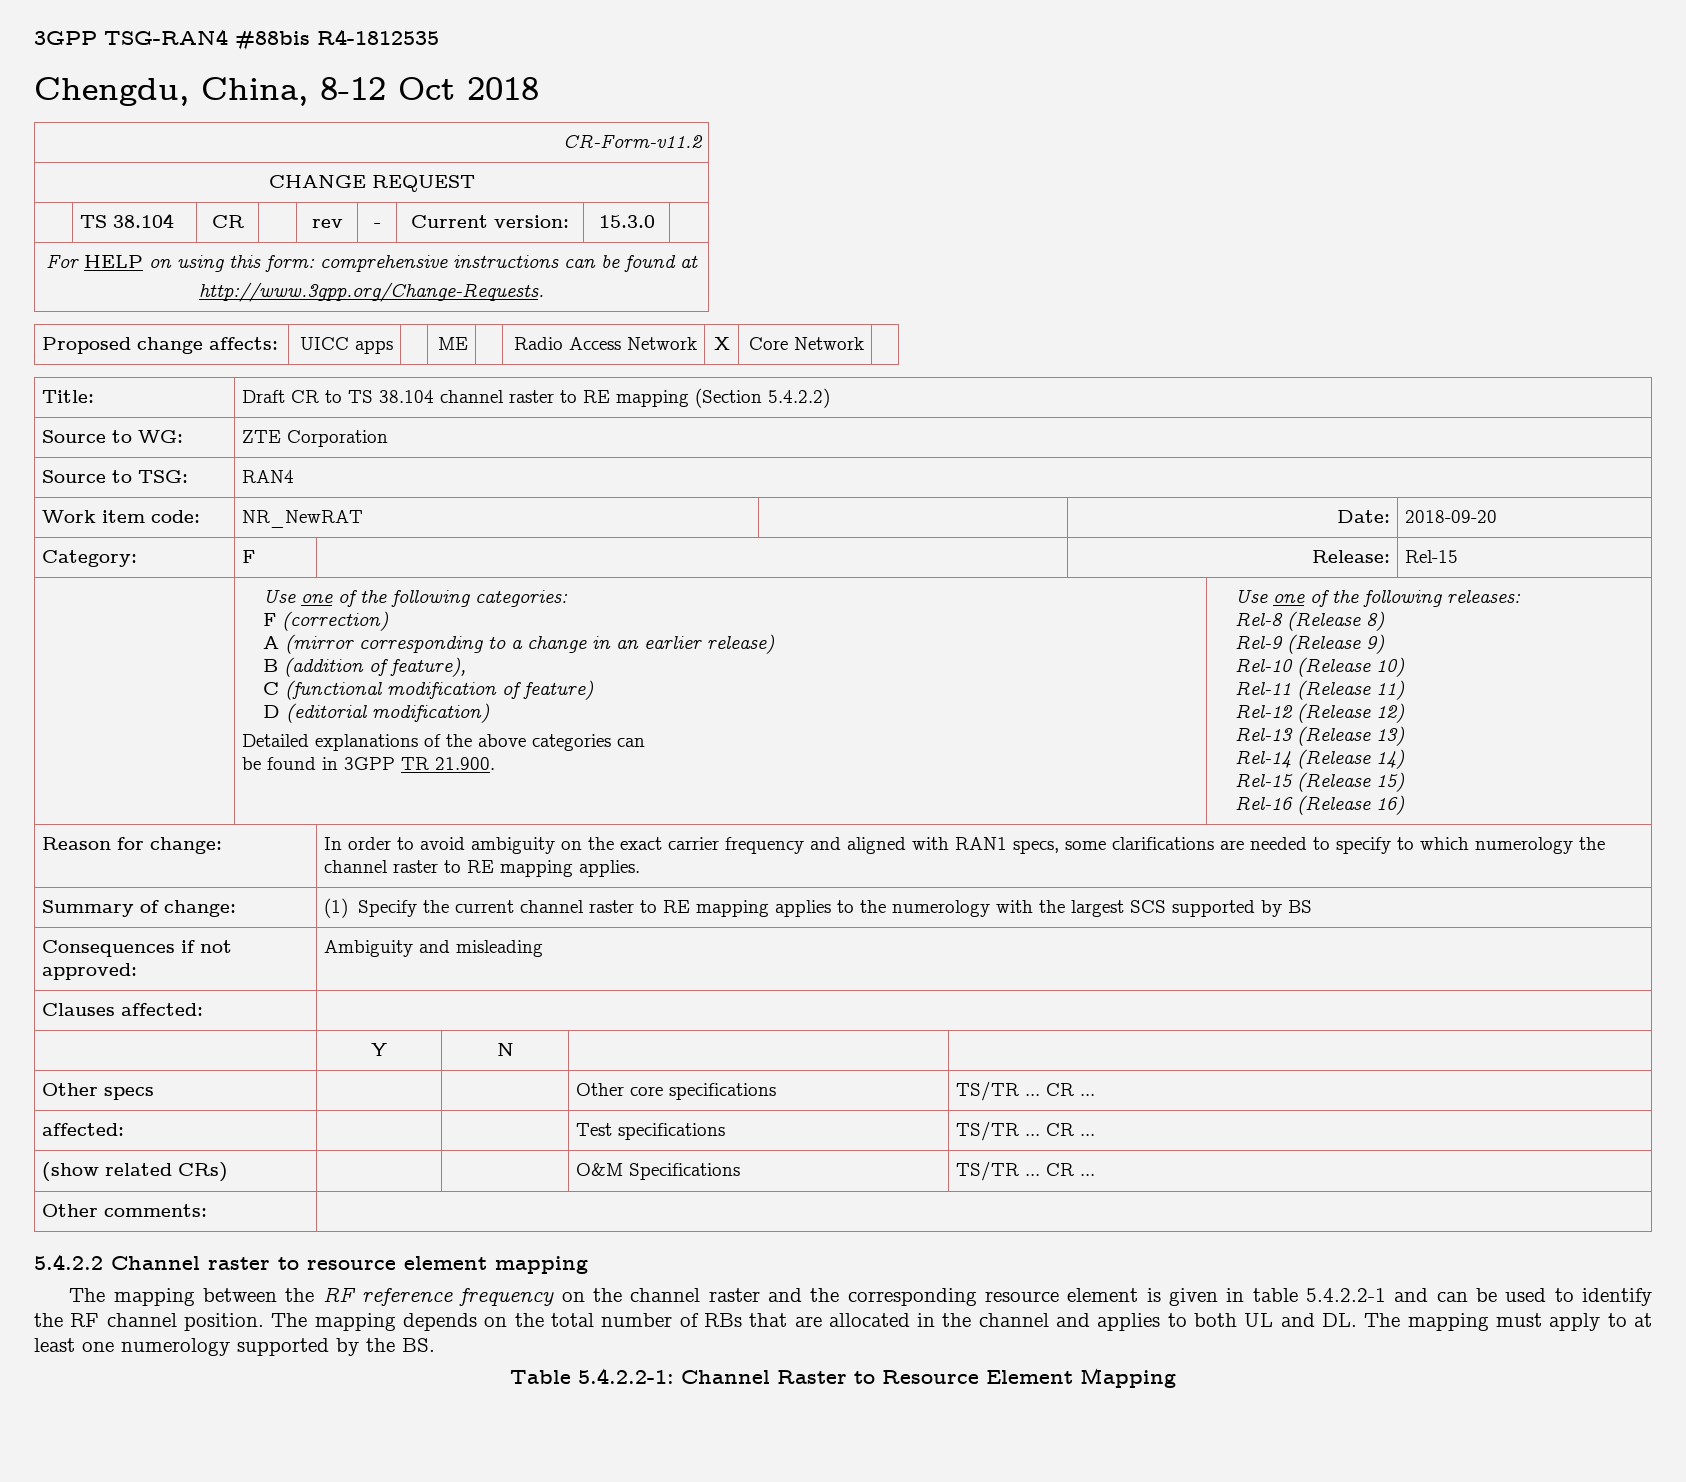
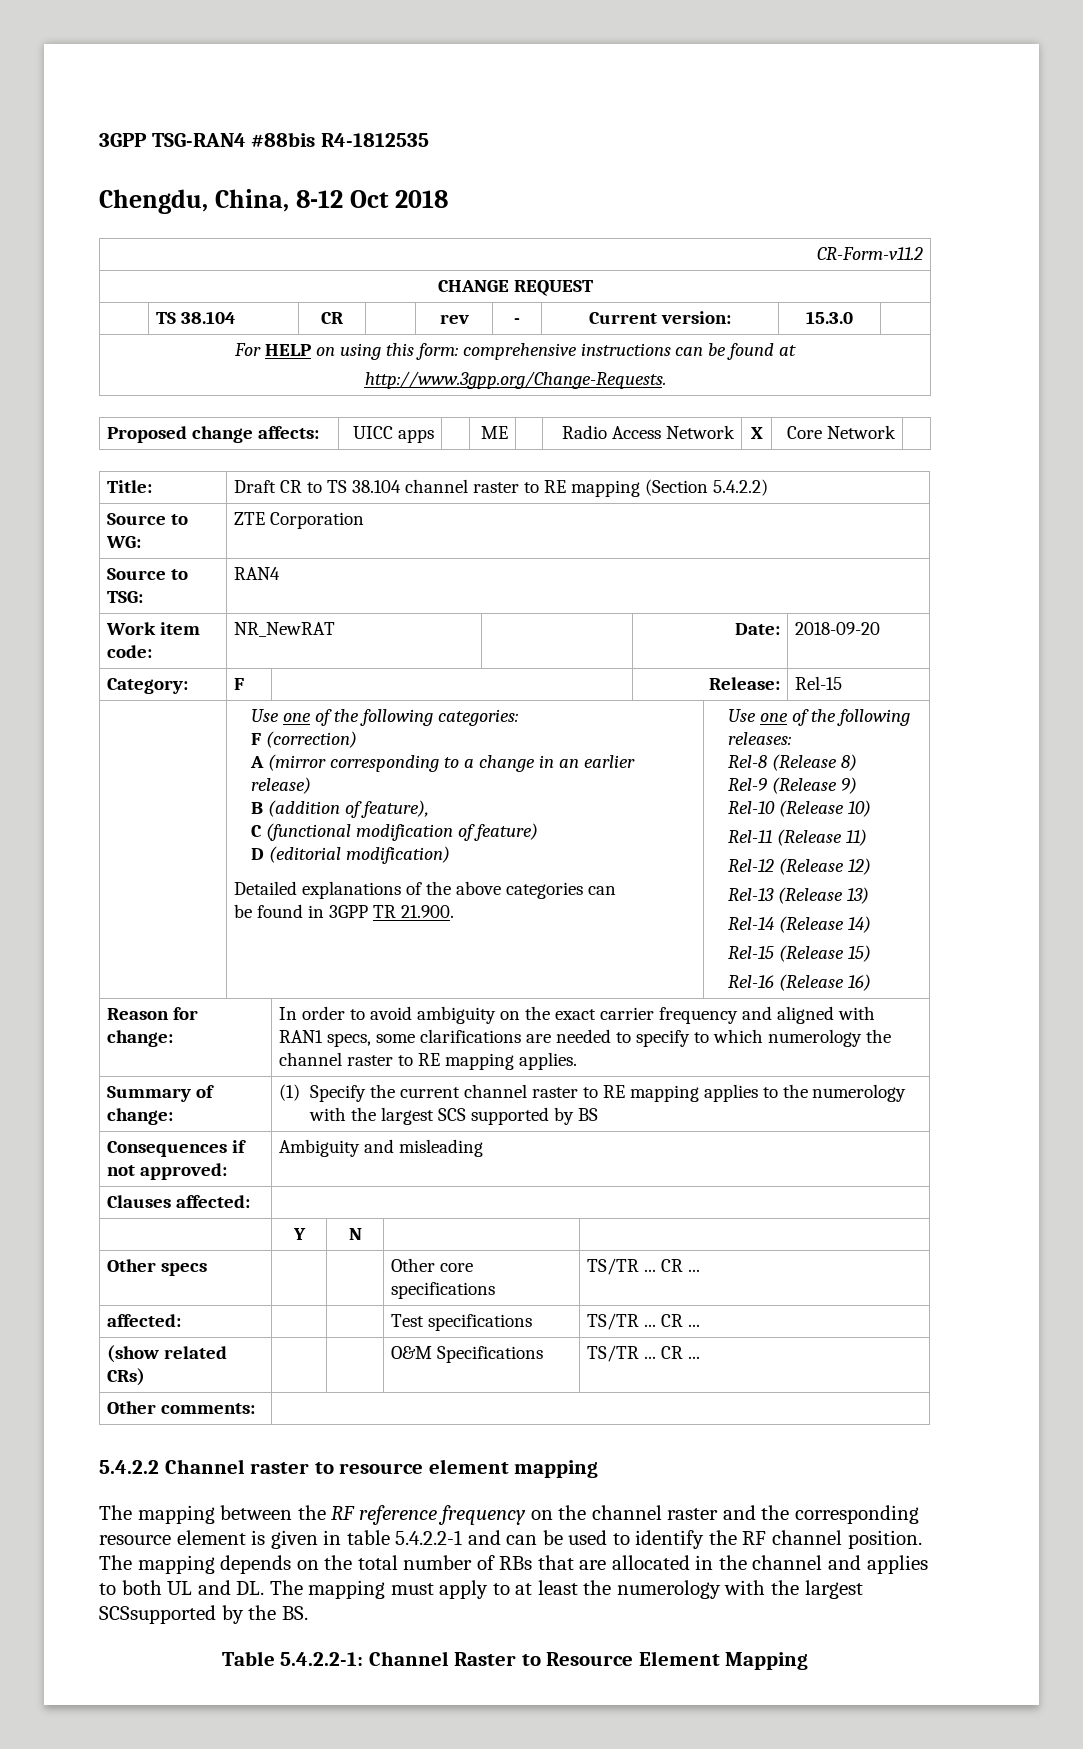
- The mapping depends on the total number of RBs that are allocated in the channel and applies to both UL and DL. The mapping must apply to at least one numerology supported by the BS.
+ The mapping depends on the total number of RBs that are allocated in the channel and applies to both UL and DL. The mapping must apply to at least the numerology with the largest SCSsupported by the BS.

